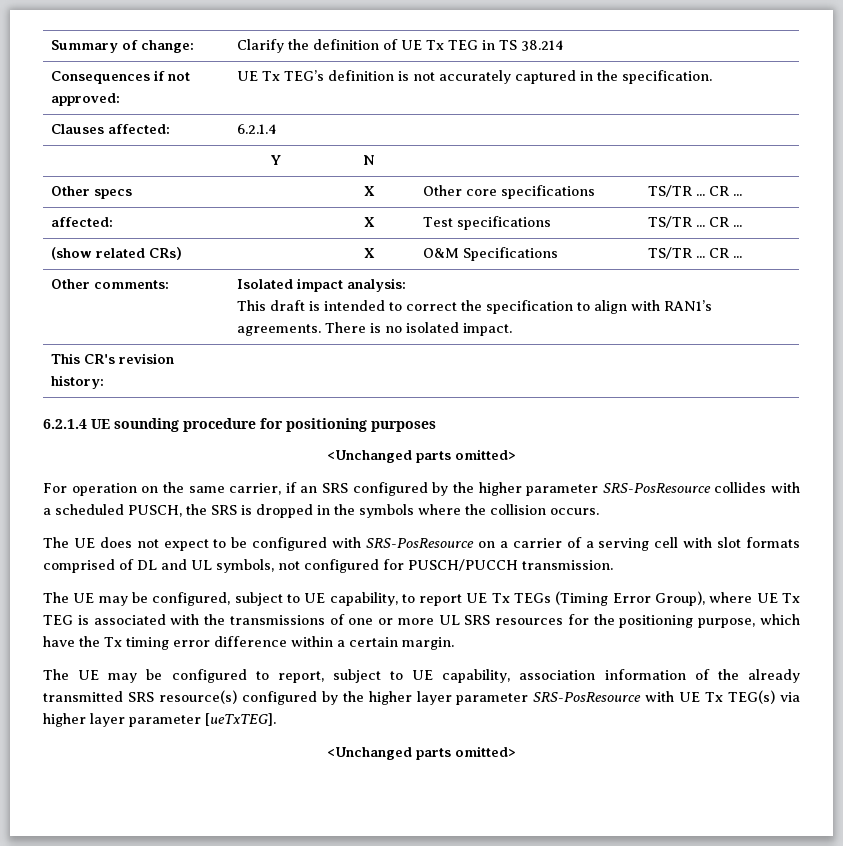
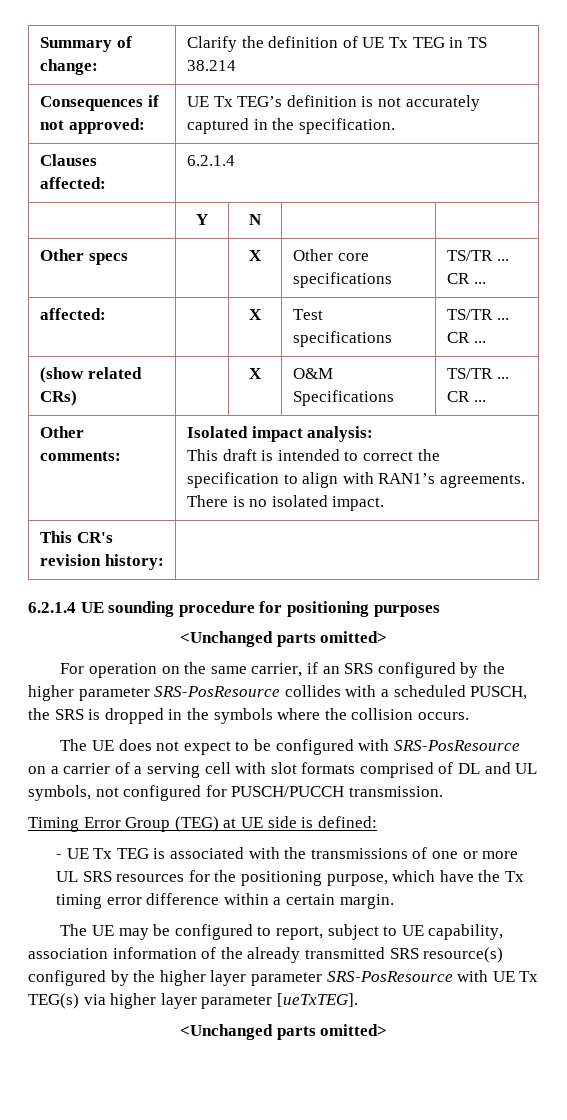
- The UE may be configured, subject to UE capability, to report UE Tx TEGs (Timing Error Group), where UE Tx TEG is associated with the transmissions of one or more UL SRS resources for the positioning purpose, which have the Tx timing error difference within a certain margin.
+ Timing Error Group (TEG) at UE side is defined:
+ - UE Tx TEG is associated with the transmissions of one or more UL SRS resources for the positioning purpose, which have the Tx timing error difference within a certain margin.

